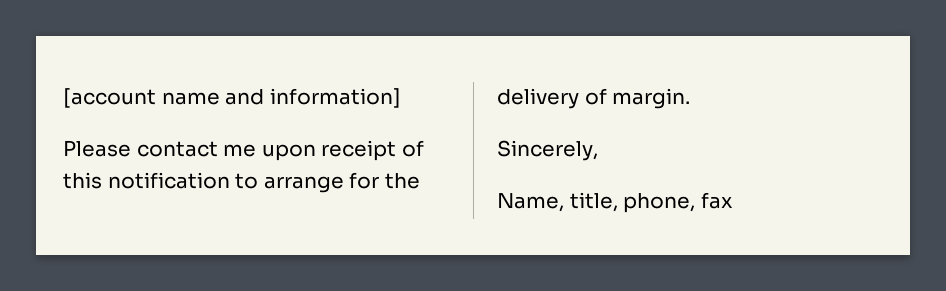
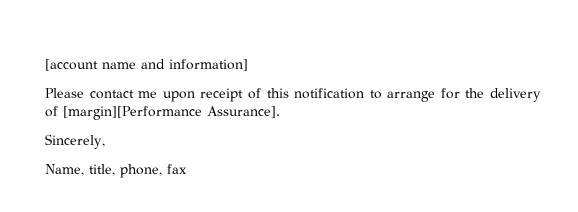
- Please contact me upon receipt of this notification to arrange for the delivery of margin.
+ Please contact me upon receipt of this notification to arrange for the delivery of [margin][Performance Assurance].

